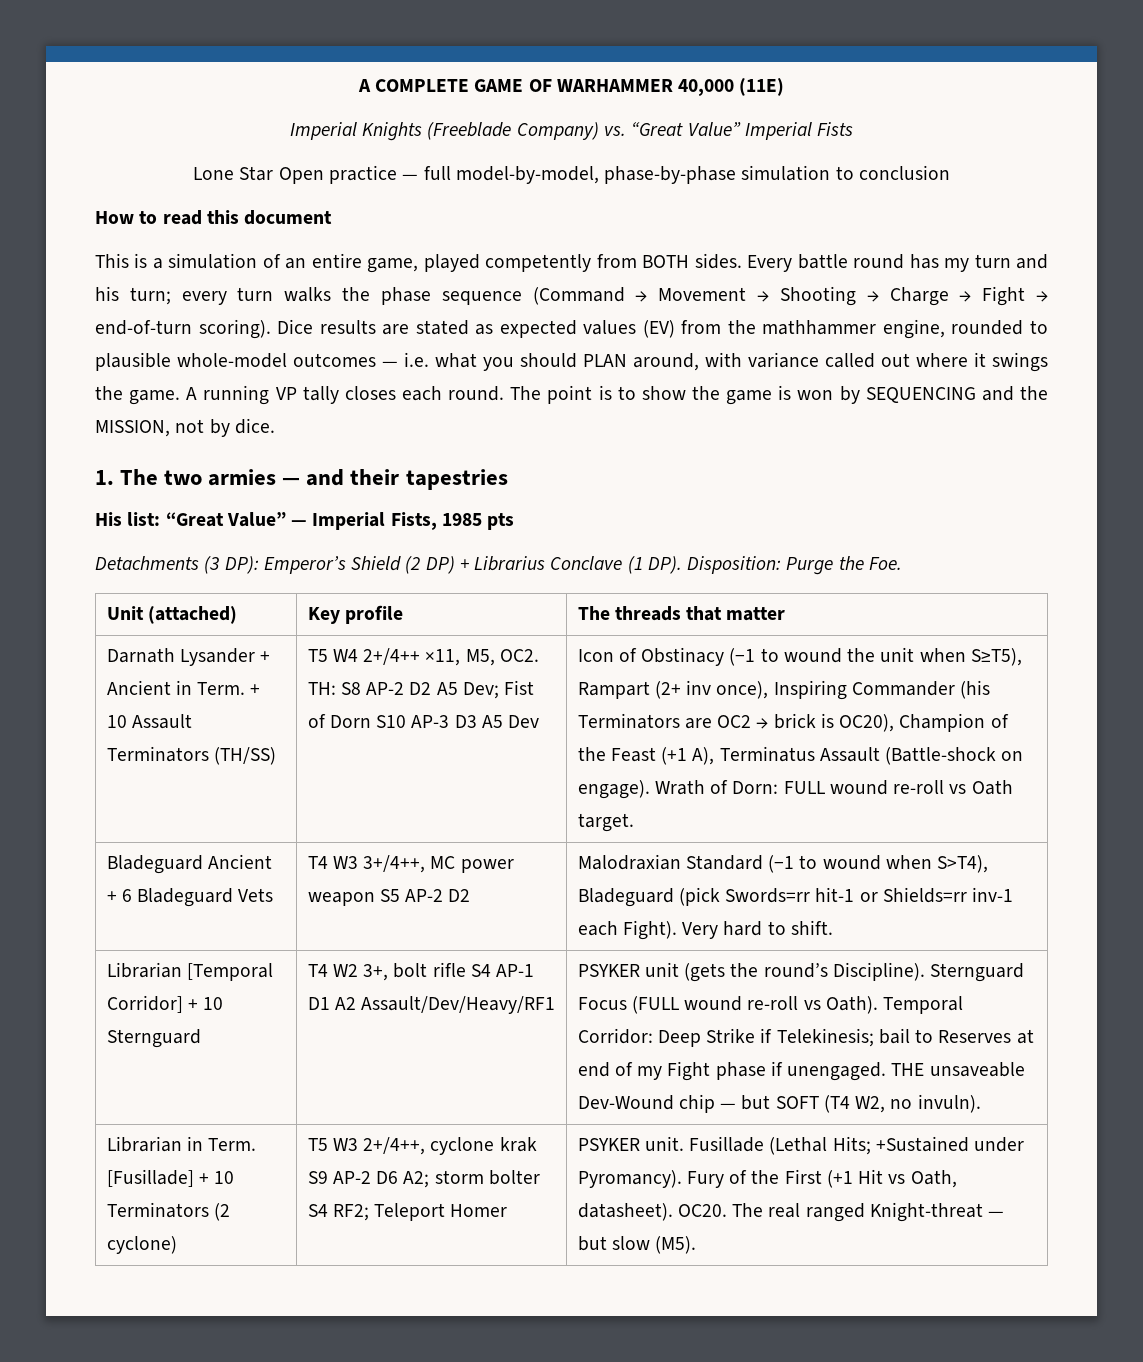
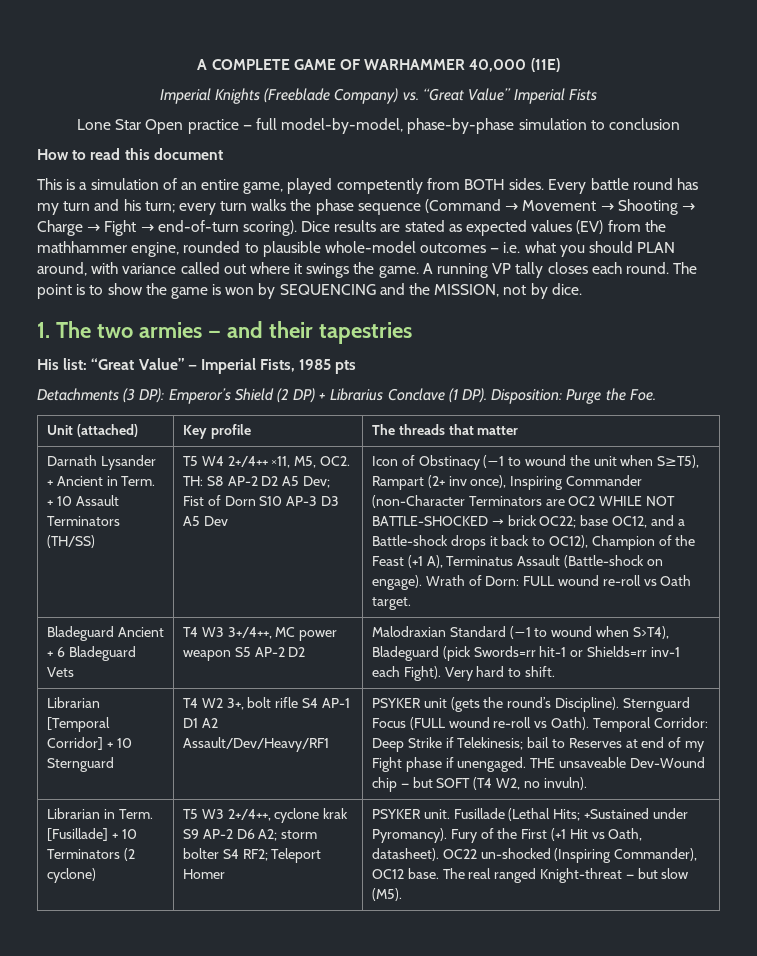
- Icon of Obstinacy (−1 to wound the unit when S≥T5), Rampart (2+ inv once), Inspiring Commander (his Terminators are OC2 → brick is OC20), Champion of the Feast (+1 A), Terminatus Assault (Battle-shock on engage).
+ Icon of Obstinacy (−1 to wound the unit when S≥T5), Rampart (2+ inv once), Inspiring Commander (non-Character Terminators are OC2 WHILE NOT BATTLE-SHOCKED → brick OC22; base OC12, and a Battle-shock drops it back to OC12), Champion of the Feast (+1 A), Terminatus Assault (Battle-shock on engage).
- OC20.
+ OC22 un-shocked (Inspiring Commander), OC12 base.

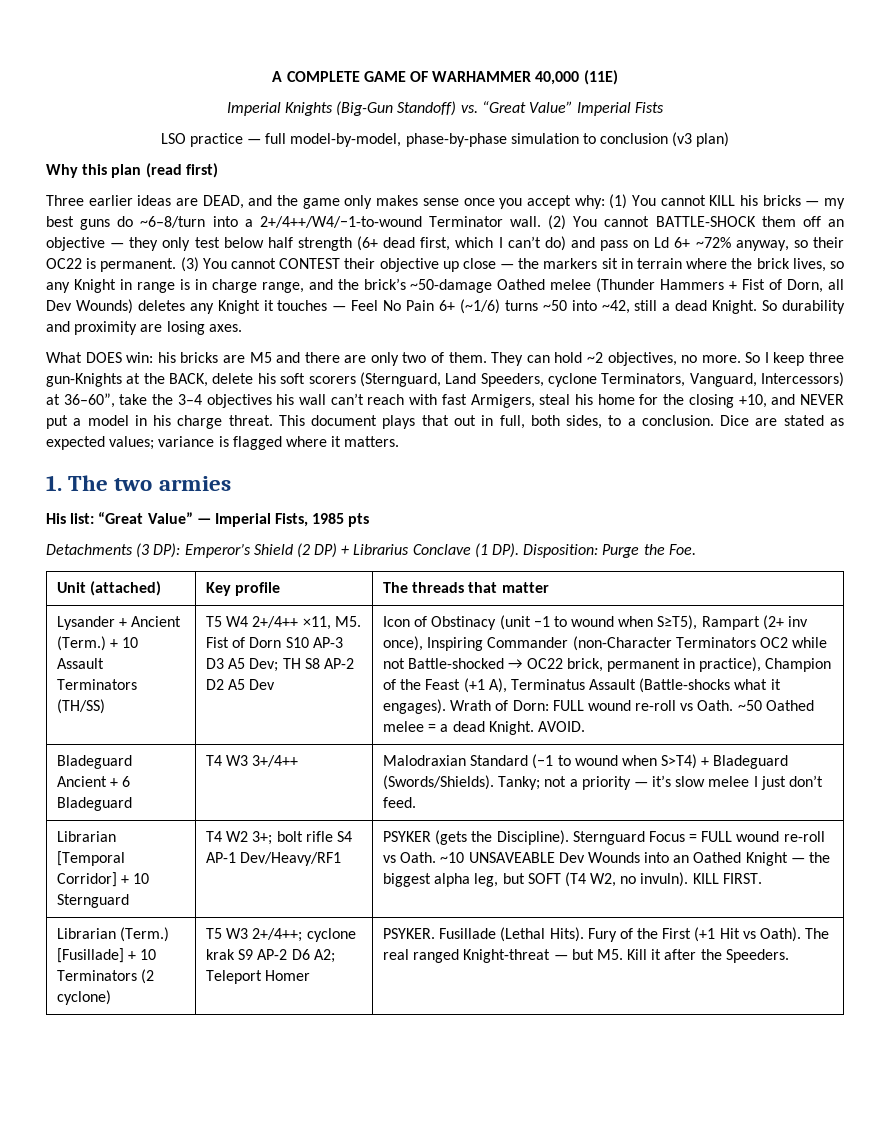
- Imperial Knights (Freeblade Company) vs. “Great Value” Imperial Fists
+ Imperial Knights (Big-Gun Standoff) vs. “Great Value” Imperial Fists
- Lone Star Open practice — full model-by-model, phase-by-phase simulation to conclusion
- How to read this document
- This is a simulation of an entire game, played competently from BOTH sides. Every battle round has my turn and his turn; every turn walks the phase sequence (Command → Movement → Shooting → Charge → Fight → end-of-turn scoring). Dice results are stated as expected values (EV) from the mathhammer engine, rounded to plausible whole-model outcomes — i.e. what you should PLAN around, with variance called out where it swings the game. A running VP tally closes each round. The point is to show the game is won by SEQUENCING and the MISSION, not by dice.
+ LSO practice — full model-by-model, phase-by-phase simulation to conclusion (v3 plan)
+ Why this plan (read first)
+ Three earlier ideas are DEAD, and the game only makes sense once you accept why: (1) You cannot KILL his bricks — my best guns do ~6–8/turn into a 2+/4++/W4/−1-to-wound Terminator wall. (2) You cannot BATTLE-SHOCK them off an objective — they only test below half strength (6+ dead first, which I can’t do) and pass on Ld 6+ ~72% anyway, so their OC22 is permanent. (3) You cannot CONTEST their objective up close — the markers sit in terrain where the brick lives, so any Knight in range is in charge range, and the brick’s ~50-damage Oathed melee (Thunder Hammers + Fist of Dorn, all Dev Wounds) deletes any Knight it touches — Feel No Pain 6+ (~1/6) turns ~50 into ~42, still a dead Knight. So durability and proximity are losing axes.
+ What DOES win: his bricks are M5 and there are only two of them. They can hold ~2 objectives, no more. So I keep three gun-Knights at the BACK, delete his soft scorers (Sternguard, Land Speeders, cyclone Terminators, Vanguard, Intercessors) at 36–60”, take the 3–4 objectives his wall can’t reach with fast Armigers, steal his home for the closing +10, and NEVER put a model in his charge threat. This document plays that out in full, both sides, to a conclusion. Dice are stated as expected values; variance is flagged where it matters.
- 1. The two armies — and their tapestries
+ 1. The two armies
- Darnath Lysander + Ancient in Term.
+ Lysander + Ancient (Term.)
- T5 W4 2+/4++ ×11, M5, OC2. TH: S8 AP-2 D2 A5 Dev; Fist of Dorn S10 AP-3 D3 A5 Dev
+ T5 W4 2+/4++ ×11, M5. Fist of Dorn S10 AP-3 D3 A5 Dev; TH S8 AP-2 D2 A5 Dev
- Icon of Obstinacy (−1 to wound the unit when S≥T5), Rampart (2+ inv once), Inspiring Commander (non-Character Terminators are OC2 WHILE NOT BATTLE-SHOCKED → brick OC22; base OC12, and a Battle-shock drops it back to OC12), Champion of the Feast (+1 A), Terminatus Assault (Battle-shock on engage).
+ Icon of Obstinacy (unit −1 to wound when S≥T5), Rampart (2+ inv once), Inspiring Commander (non-Character Terminators OC2 while not Battle-shocked → OC22 brick, permanent in practice), Champion of the Feast (+1 A), Terminatus Assault (Battle-shocks what it engages).
- Wrath of Dorn: FULL wound re-roll vs Oath target.
+ Wrath of Dorn: FULL wound re-roll vs Oath. ~50 Oathed melee = a dead Knight. AVOID.
- Bladeguard Ancient + 6 Bladeguard Vets | T4 W3 3+/4++, MC power weapon S5 AP-2 D2 | Malodraxian Standard (−1 to wound when S>T4), Bladeguard (pick Swords=rr hit-1 or Shields=rr inv-1 each Fight). Very hard to shift.
+ Bladeguard Ancient + 6 Bladeguard | T4 W3 3+/4++ | Malodraxian Standard (−1 to wound when S>T4) + Bladeguard (Swords/Shields). Tanky; not a priority — it’s slow melee I just don’t feed.
- T4 W2 3+, bolt rifle S4 AP-1 D1 A2 Assault/Dev/Heavy/RF1 | PSYKER unit (gets the round’s Discipline).
+ T4 W2 3+; bolt rifle S4 AP-1 Dev/Heavy/RF1 | PSYKER (gets the Discipline).
- Sternguard Focus (FULL wound re-roll vs Oath). Temporal Corridor: Deep Strike if Telekinesis; bail to Reserves at end of my Fight phase if unengaged. THE unsaveable Dev-Wound chip — but SOFT (T4 W2, no invuln).
- Librarian in Term.
+ Sternguard Focus = FULL wound re-roll vs Oath. ~10 UNSAVEABLE Dev Wounds into an Oathed Knight — the biggest alpha leg, but SOFT (T4 W2, no invuln). KILL FIRST.
+ Librarian (Term.)
- T5 W3 2+/4++, cyclone krak S9 AP-2 D6 A2; storm bolter S4 RF2; Teleport Homer | PSYKER unit. Fusillade (Lethal Hits; +Sustained under Pyromancy).
+ T5 W3 2+/4++; cyclone krak S9 AP-2 D6 A2; Teleport Homer | PSYKER. Fusillade (Lethal Hits).
- Fury of the First (+1 Hit vs Oath, datasheet). OC22 un-shocked (Inspiring Commander), OC12 base.
+ Fury of the First (+1 Hit vs Oath).
- The real ranged Knight-threat — but slow (M5).
+ The real ranged Knight-threat — but M5. Kill it after the Speeders.

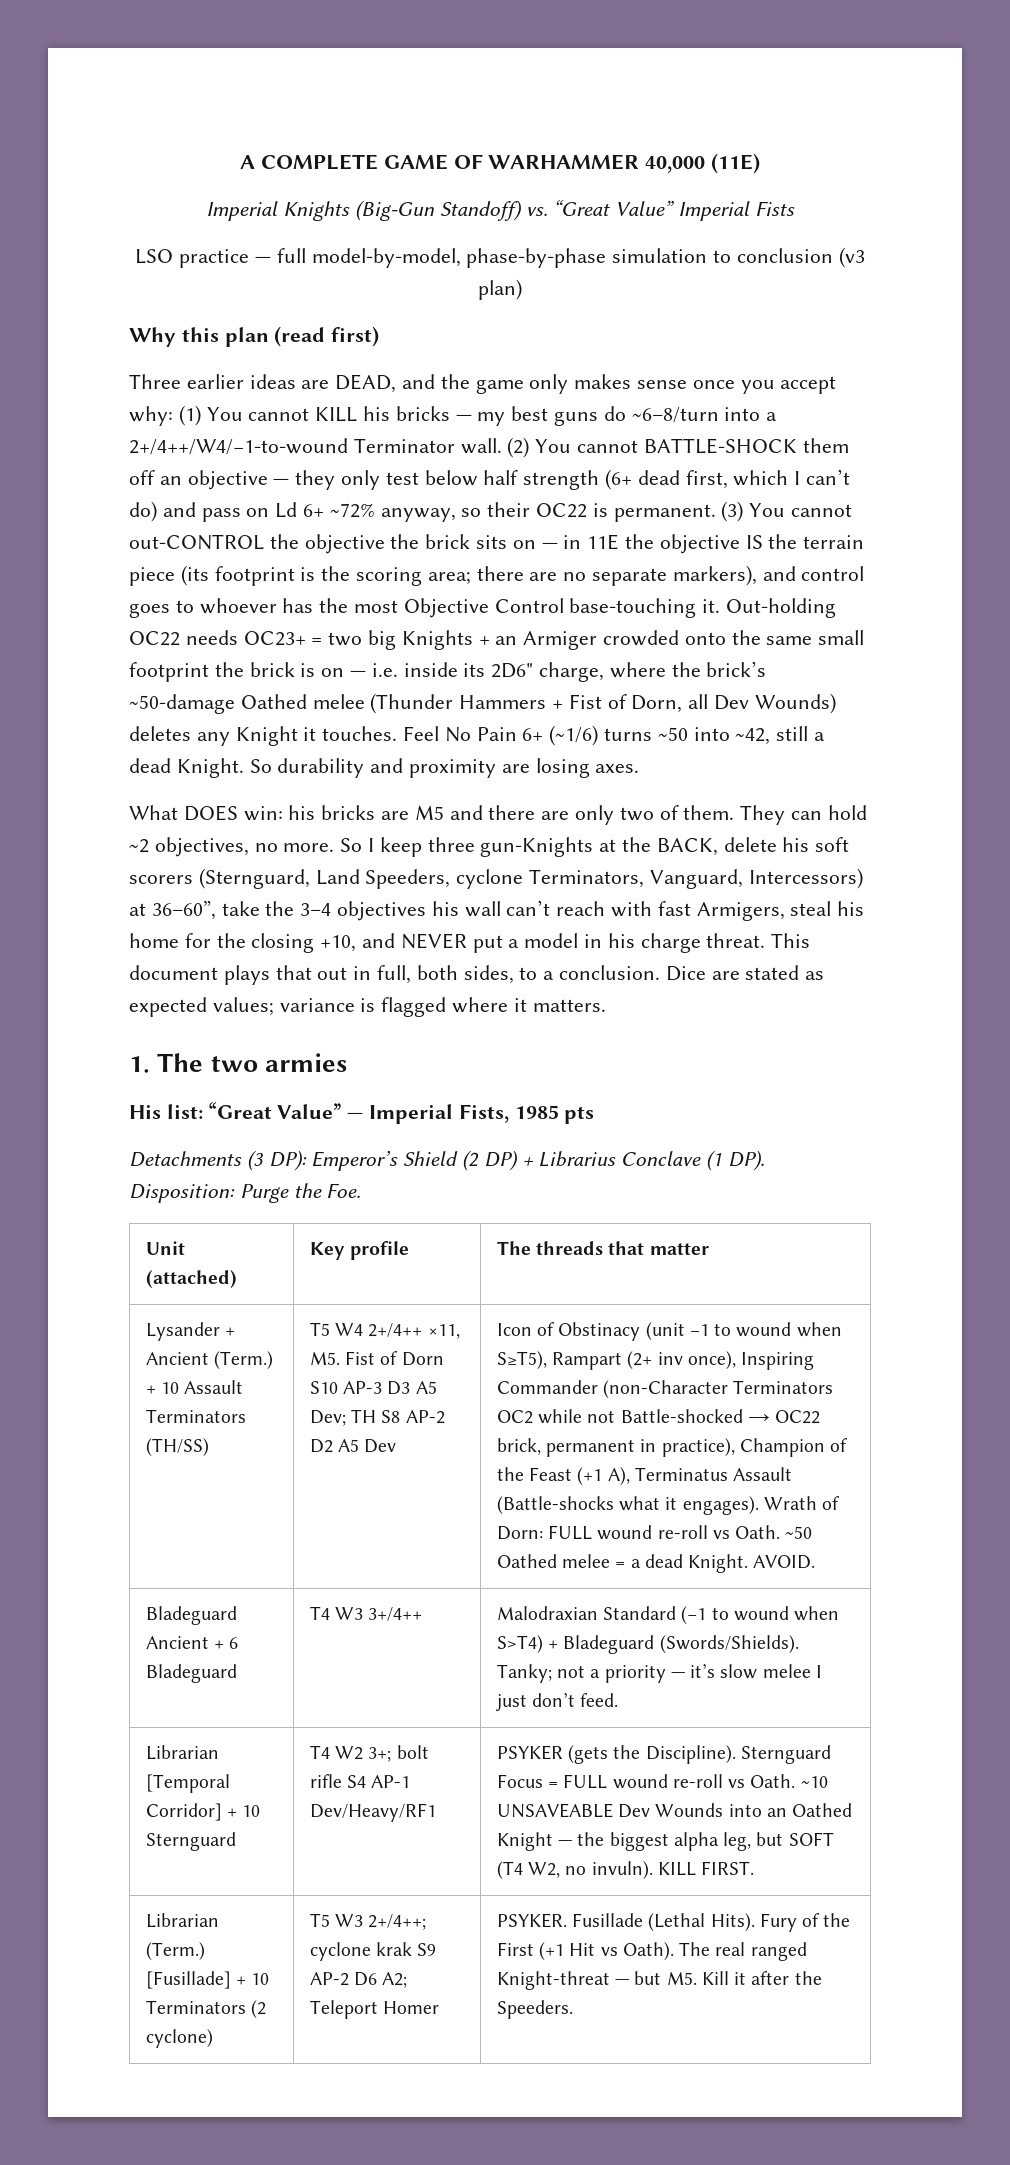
- (3) You cannot CONTEST their objective up close — the markers sit in terrain where the brick lives, so any Knight in range is in charge range, and the brick’s ~50-damage Oathed melee (Thunder Hammers + Fist of Dorn, all Dev Wounds) deletes any Knight it touches — Feel No Pain 6+ (~1/6) turns ~50 into ~42, still a dead Knight.
+ (3) You cannot out-CONTROL the objective the brick sits on — in 11E the objective IS the terrain piece (its footprint is the scoring area; there are no separate markers), and control goes to whoever has the most Objective Control base-touching it. Out-holding OC22 needs OC23+ = two big Knights + an Armiger crowded onto the same small footprint the brick is on — i.e. inside its 2D6" charge, where the brick’s ~50-damage Oathed melee (Thunder Hammers + Fist of Dorn, all Dev Wounds) deletes any Knight it touches. Feel No Pain 6+ (~1/6) turns ~50 into ~42, still a dead Knight.

